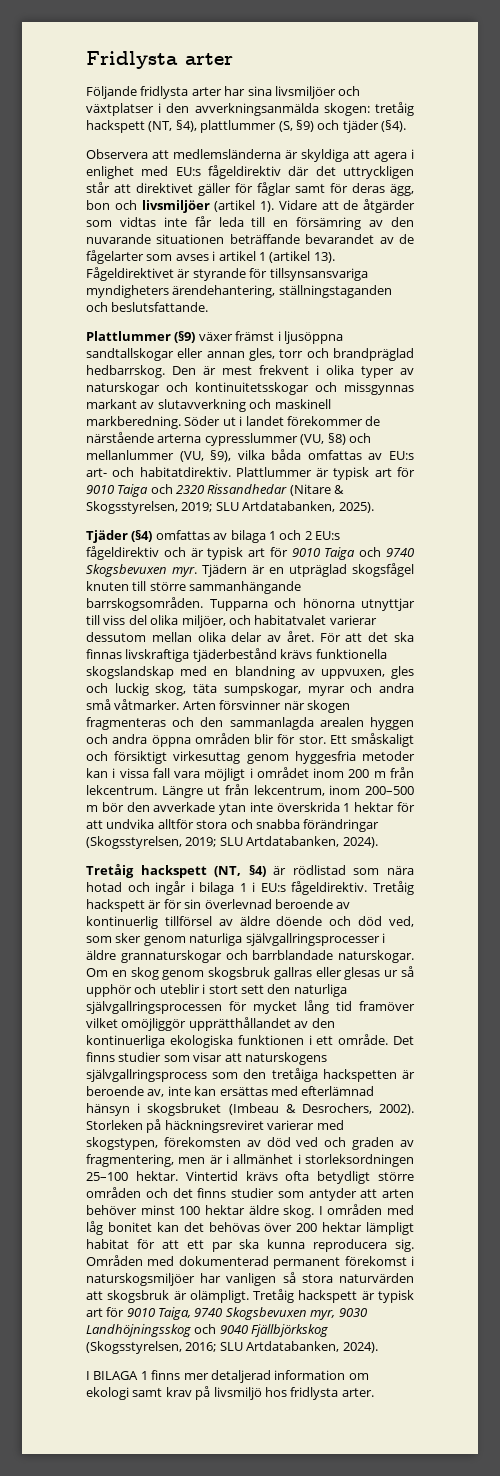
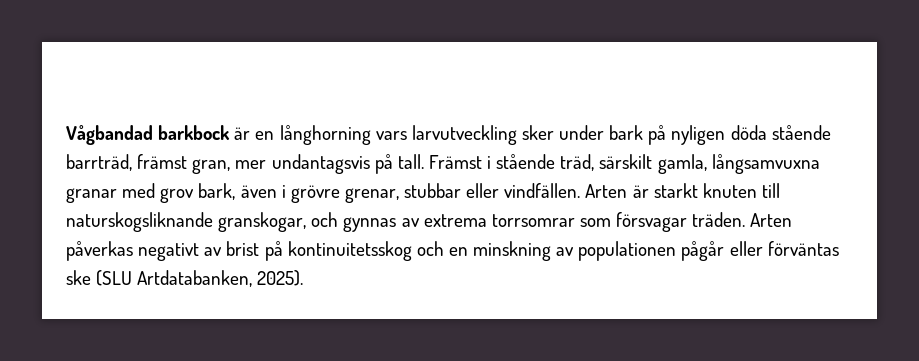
- Fridlysta arter
- Följande fridlysta arter har sina livsmiljöer och växtplatser i den avverkningsanmälda skogen: tretåig hackspett (NT, §4), plattlummer (S, §9) och tjäder (§4).
- Observera att medlemsländerna är skyldiga att agera i enlighet med EU:s fågeldirektiv där det uttryckligen står att direktivet gäller för fåglar samt för deras ägg, bon och livsmiljöer (artikel 1). Vidare att de åtgärder som vidtas inte får leda till en försämring av den nuvarande situationen beträffande bevarandet av de fågelarter som avses i artikel 1 (artikel 13). Fågeldirektivet är styrande för tillsynsansvariga myndigheters ärendehantering, ställningstaganden och beslutsfattande.
- Plattlummer (§9) växer främst i ljusöppna sandtallskogar eller annan gles, torr och brandpräglad hedbarrskog. Den är mest frekvent i olika typer av naturskogar och kontinuitetsskogar och missgynnas markant av slutavverkning och maskinell markberedning. Söder ut i landet förekommer de närstående arterna cypresslummer (VU, §8) och mellanlummer (VU, §9), vilka båda omfattas av EU:s art- och habitatdirektiv. Plattlummer är typisk art för 9010 Taiga och 2320 Rissandhedar (Nitare & Skogsstyrelsen, 2019; SLU Artdatabanken, 2025).
- Tjäder (§4) omfattas av bilaga 1 och 2 EU:s fågeldirektiv och är typisk art för 9010 Taiga och 9740 Skogsbevuxen myr. Tjädern är en utpräglad skogsfågel knuten till större sammanhängande barrskogsområden. Tupparna och hönorna utnyttjar till viss del olika miljöer, och habitatvalet varierar dessutom mellan olika delar av året. För att det ska finnas livskraftiga tjäderbestånd krävs funktionella skogslandskap med en blandning av uppvuxen, gles och luckig skog, täta sumpskogar, myrar och andra små våtmarker. Arten försvinner när skogen fragmenteras och den sammanlagda arealen hyggen och andra öppna områden blir för stor. Ett småskaligt och försiktigt virkesuttag genom hyggesfria metoder kan i vissa fall vara möjligt i området inom 200 m från lekcentrum. Längre ut från lekcentrum, inom 200–500 m bör den avverkade ytan inte överskrida 1 hektar för att undvika alltför stora och snabba förändringar (Skogsstyrelsen, 2019; SLU Artdatabanken, 2024).
- Tretåig hackspett (NT, §4) är rödlistad som nära hotad och ingår i bilaga 1 i EU:s fågeldirektiv. Tretåig hackspett är för sin överlevnad beroende av kontinuerlig tillförsel av äldre döende och död ved, som sker genom naturliga självgallringsprocesser i äldre grannaturskogar och barrblandade naturskogar. Om en skog genom skogsbruk gallras eller glesas ur så upphör och uteblir i stort sett den naturliga självgallringsprocessen för mycket lång tid framöver vilket omöjliggör upprätthållandet av den kontinuerliga ekologiska funktionen i ett område. Det finns studier som visar att naturskogens självgallringsprocess som den tretåiga hackspetten är beroende av, inte kan ersättas med efterlämnad hänsyn i skogsbruket (Imbeau & Desrochers, 2002). Storleken på häckningsreviret varierar med skogstypen, förekomsten av död ved och graden av fragmentering, men är i allmänhet i storleksordningen 25–100 hektar. Vintertid krävs ofta betydligt större områden och det finns studier som antyder att arten behöver minst 100 hektar äldre skog. I områden med låg bonitet kan det behövas över 200 hektar lämpligt habitat för att ett par ska kunna reproducera sig. Områden med dokumenterad permanent förekomst i naturskogsmiljöer har vanligen så stora naturvärden att skogsbruk är olämpligt. Tretåig hackspett är typisk art för 9010 Taiga, 9740 Skogsbevuxen myr, 9030 Landhöjningsskog och 9040 Fjällbjörkskog (Skogsstyrelsen, 2016; SLU Artdatabanken, 2024).
- I BILAGA 1 finns mer detaljerad information om ekologi samt krav på livsmiljö hos fridlysta arter.
+ Vågbandad barkbock är en långhorning vars larvutveckling sker under bark på nyligen döda stående barrträd, främst gran, mer undantagsvis på tall. Främst i stående träd, särskilt gamla, långsamvuxna granar med grov bark, även i grövre grenar, stubbar eller vindfällen. Arten är starkt knuten till naturskogsliknande granskogar, och gynnas av extrema torrsomrar som försvagar träden. Arten påverkas negativt av brist på kontinuitetsskog och en minskning av populationen pågår eller förväntas ske (SLU Artdatabanken, 2025).

